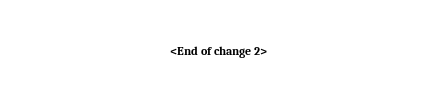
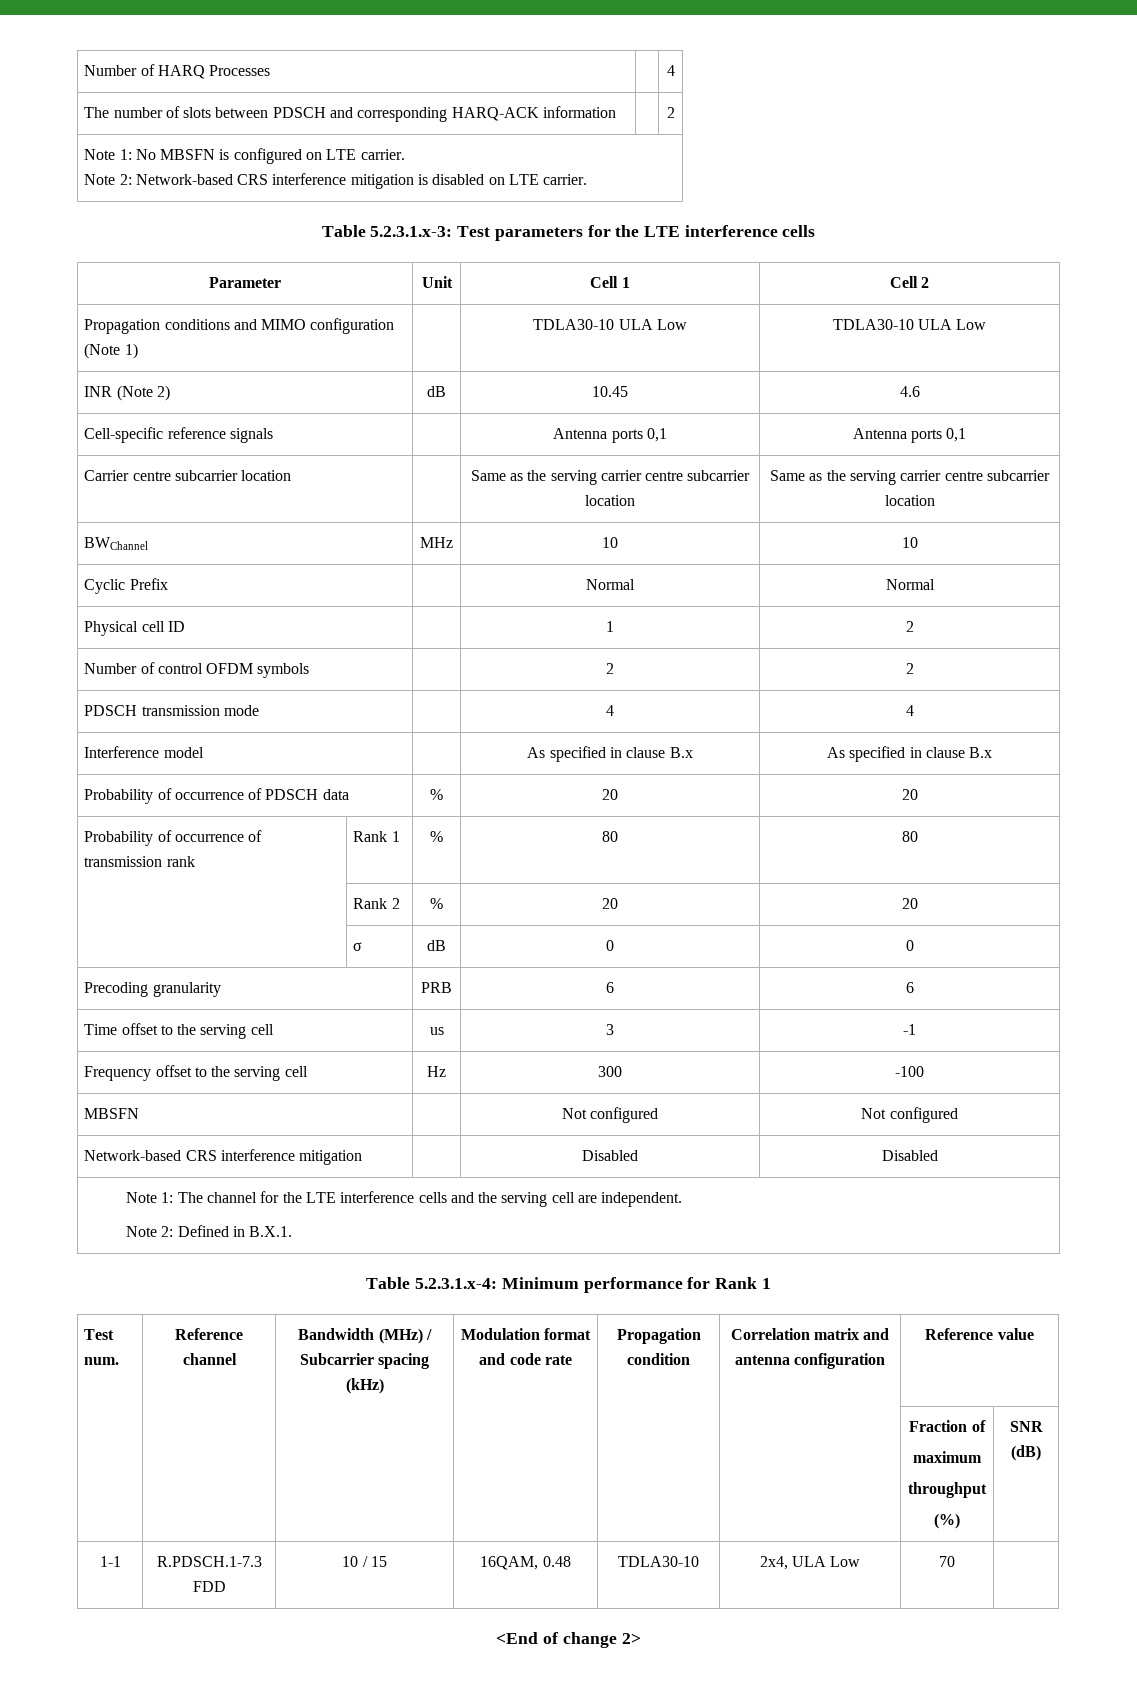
+ Number of HARQ Processes | | 4
+ The number of slots between PDSCH and corresponding HARQ-ACK information | | 2
+ Note 1: No MBSFN is configured on LTE carrier.
+ Note 2: Network-based CRS interference mitigation is disabled on LTE carrier.
+ Table 5.2.3.1.x-3: Test parameters for the LTE interference cells
+ Parameter | Unit | Cell 1 | Cell 2
+ Propagation conditions and MIMO configuration (Note 1) | | TDLA30-10 ULA Low | TDLA30-10 ULA Low
+ INR (Note 2) | dB | 10.45 | 4.6
+ Cell-specific reference signals | | Antenna ports 0,1 | Antenna ports 0,1
+ Carrier centre subcarrier location | | Same as the serving carrier centre subcarrier location | Same as the serving carrier centre subcarrier location
+ BWChannel | MHz | 10 | 10
+ Cyclic Prefix | | Normal | Normal
+ Physical cell ID | | 1 | 2
+ Number of control OFDM symbols | | 2 | 2
+ PDSCH transmission mode | | 4 | 4
+ Interference model | | As specified in clause B.x | As specified in clause B.x
+ Probability of occurrence of PDSCH data | % | 20 | 20
+ Probability of occurrence of transmission rank | Rank 1 | % | 80 | 80
+ | Rank 2 | % | 20 | 20
+ | σ | dB | 0 | 0
+ Precoding granularity | PRB | 6 | 6
+ Time offset to the serving cell | us | 3 | -1
+ Frequency offset to the serving cell | Hz | 300 | -100
+ MBSFN | | Not configured | Not configured
+ Network-based CRS interference mitigation | | Disabled | Disabled
+ Note 1: The channel for the LTE interference cells and the serving cell are independent.
+ Note 2: Defined in B.X.1.
+ Table 5.2.3.1.x-4: Minimum performance for Rank 1
+ Test num. | Reference channel | Bandwidth (MHz) / Subcarrier spacing (kHz) | Modulation format and code rate | Propagation condition | Correlation matrix and antenna configuration | Reference value
+ | | | | | | Fraction of
+ maximum
+ throughput
+ (%) | SNR (dB)
+ 1-1 | R.PDSCH.1-7.3 FDD | 10 / 15 | 16QAM, 0.48 | TDLA30-10 | 2x4, ULA Low | 70 |

